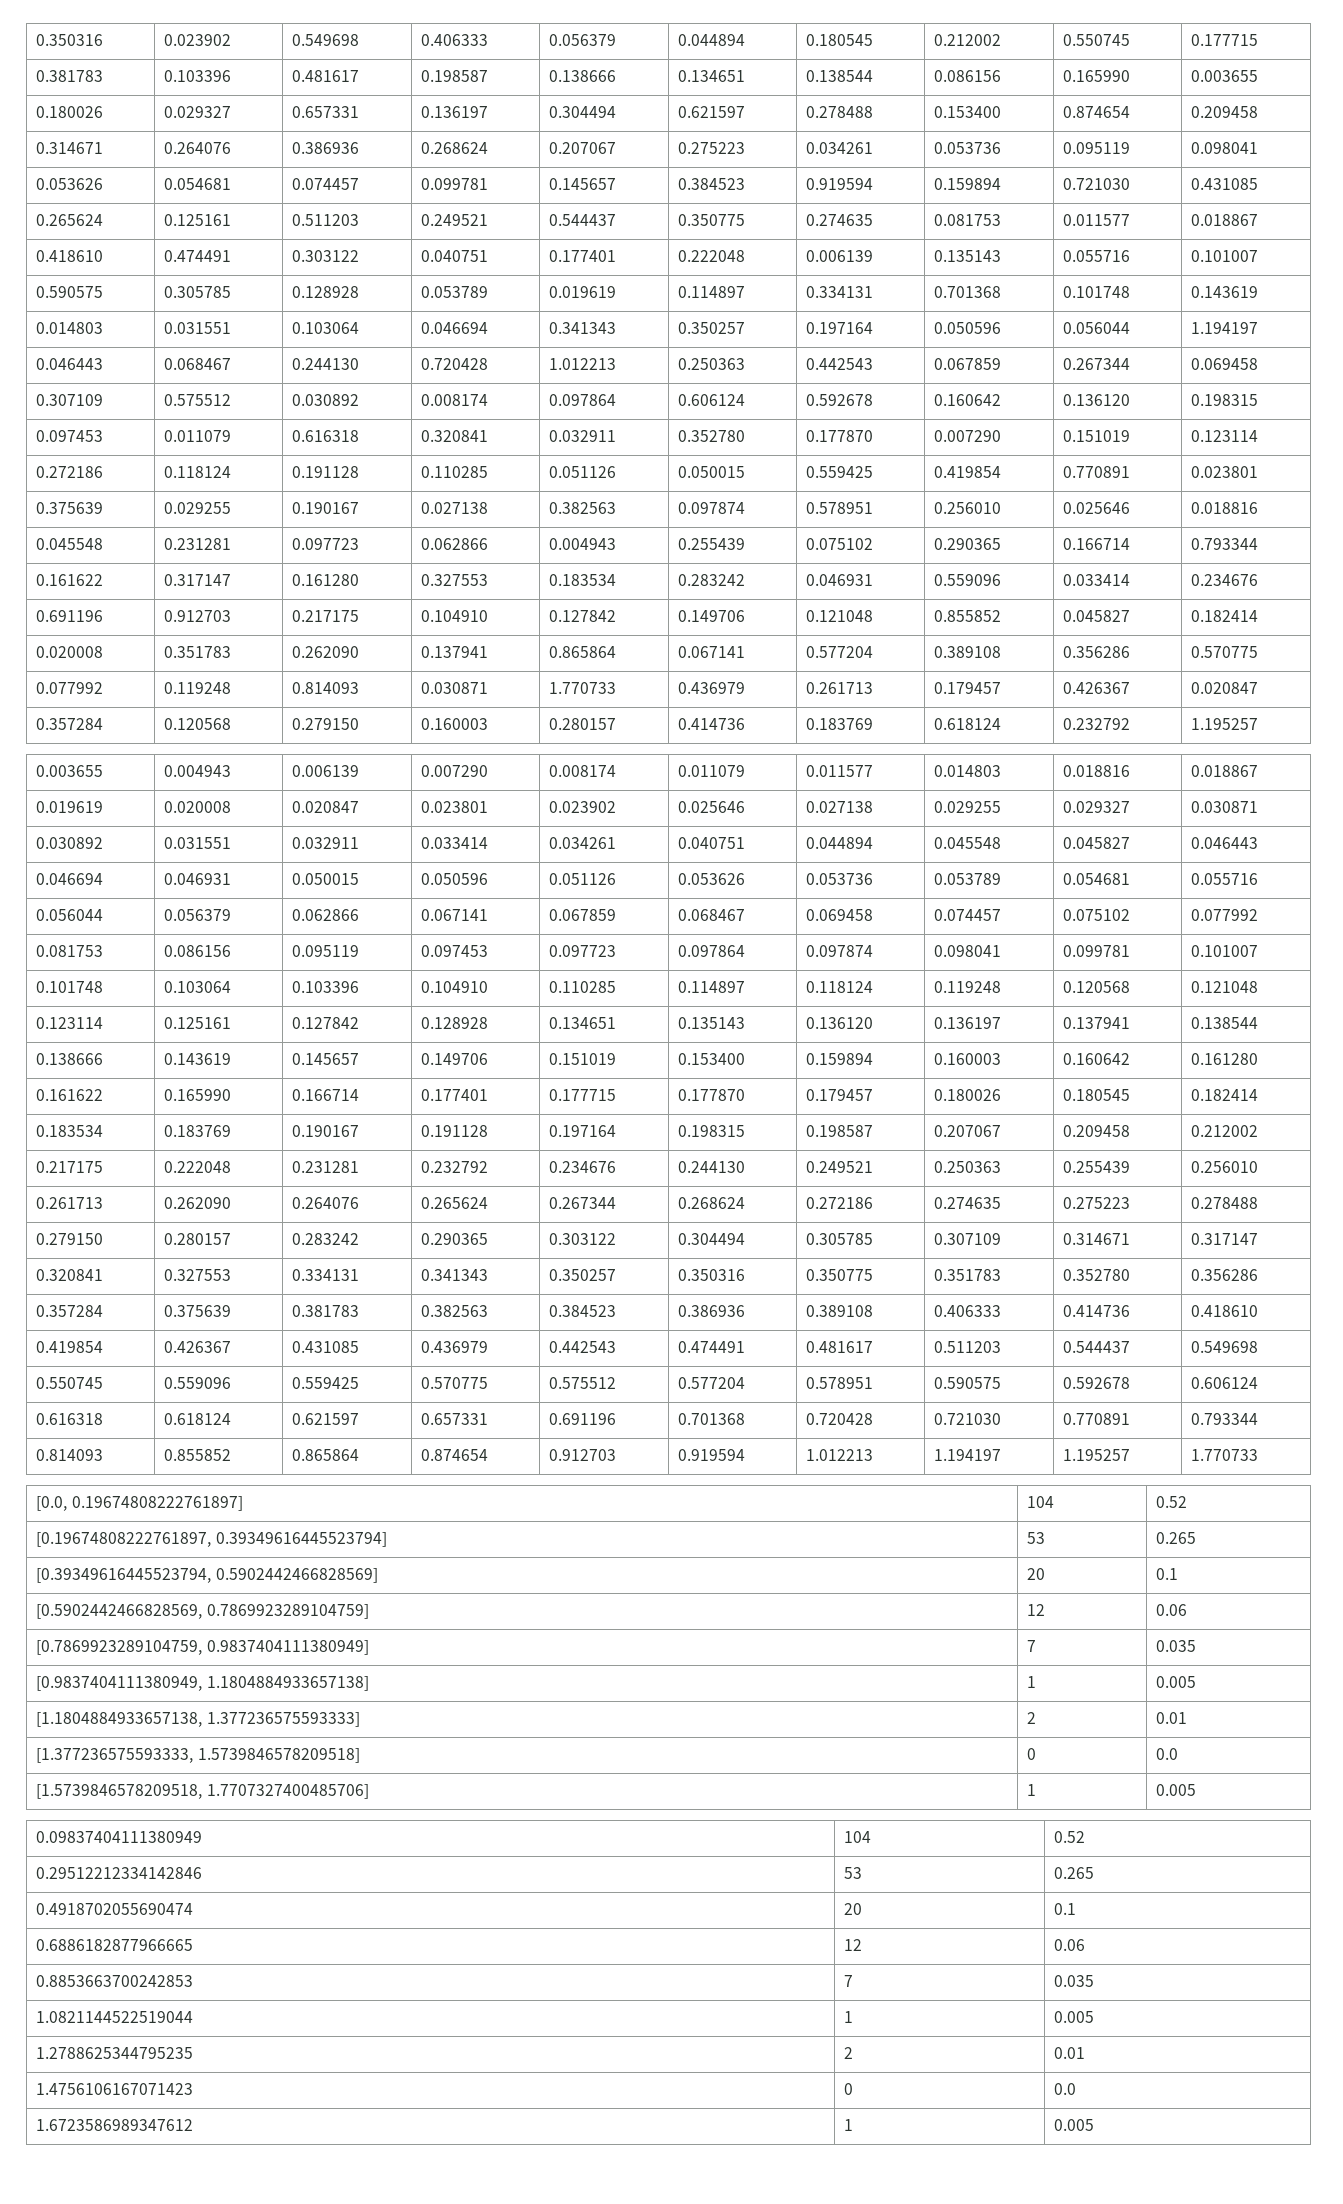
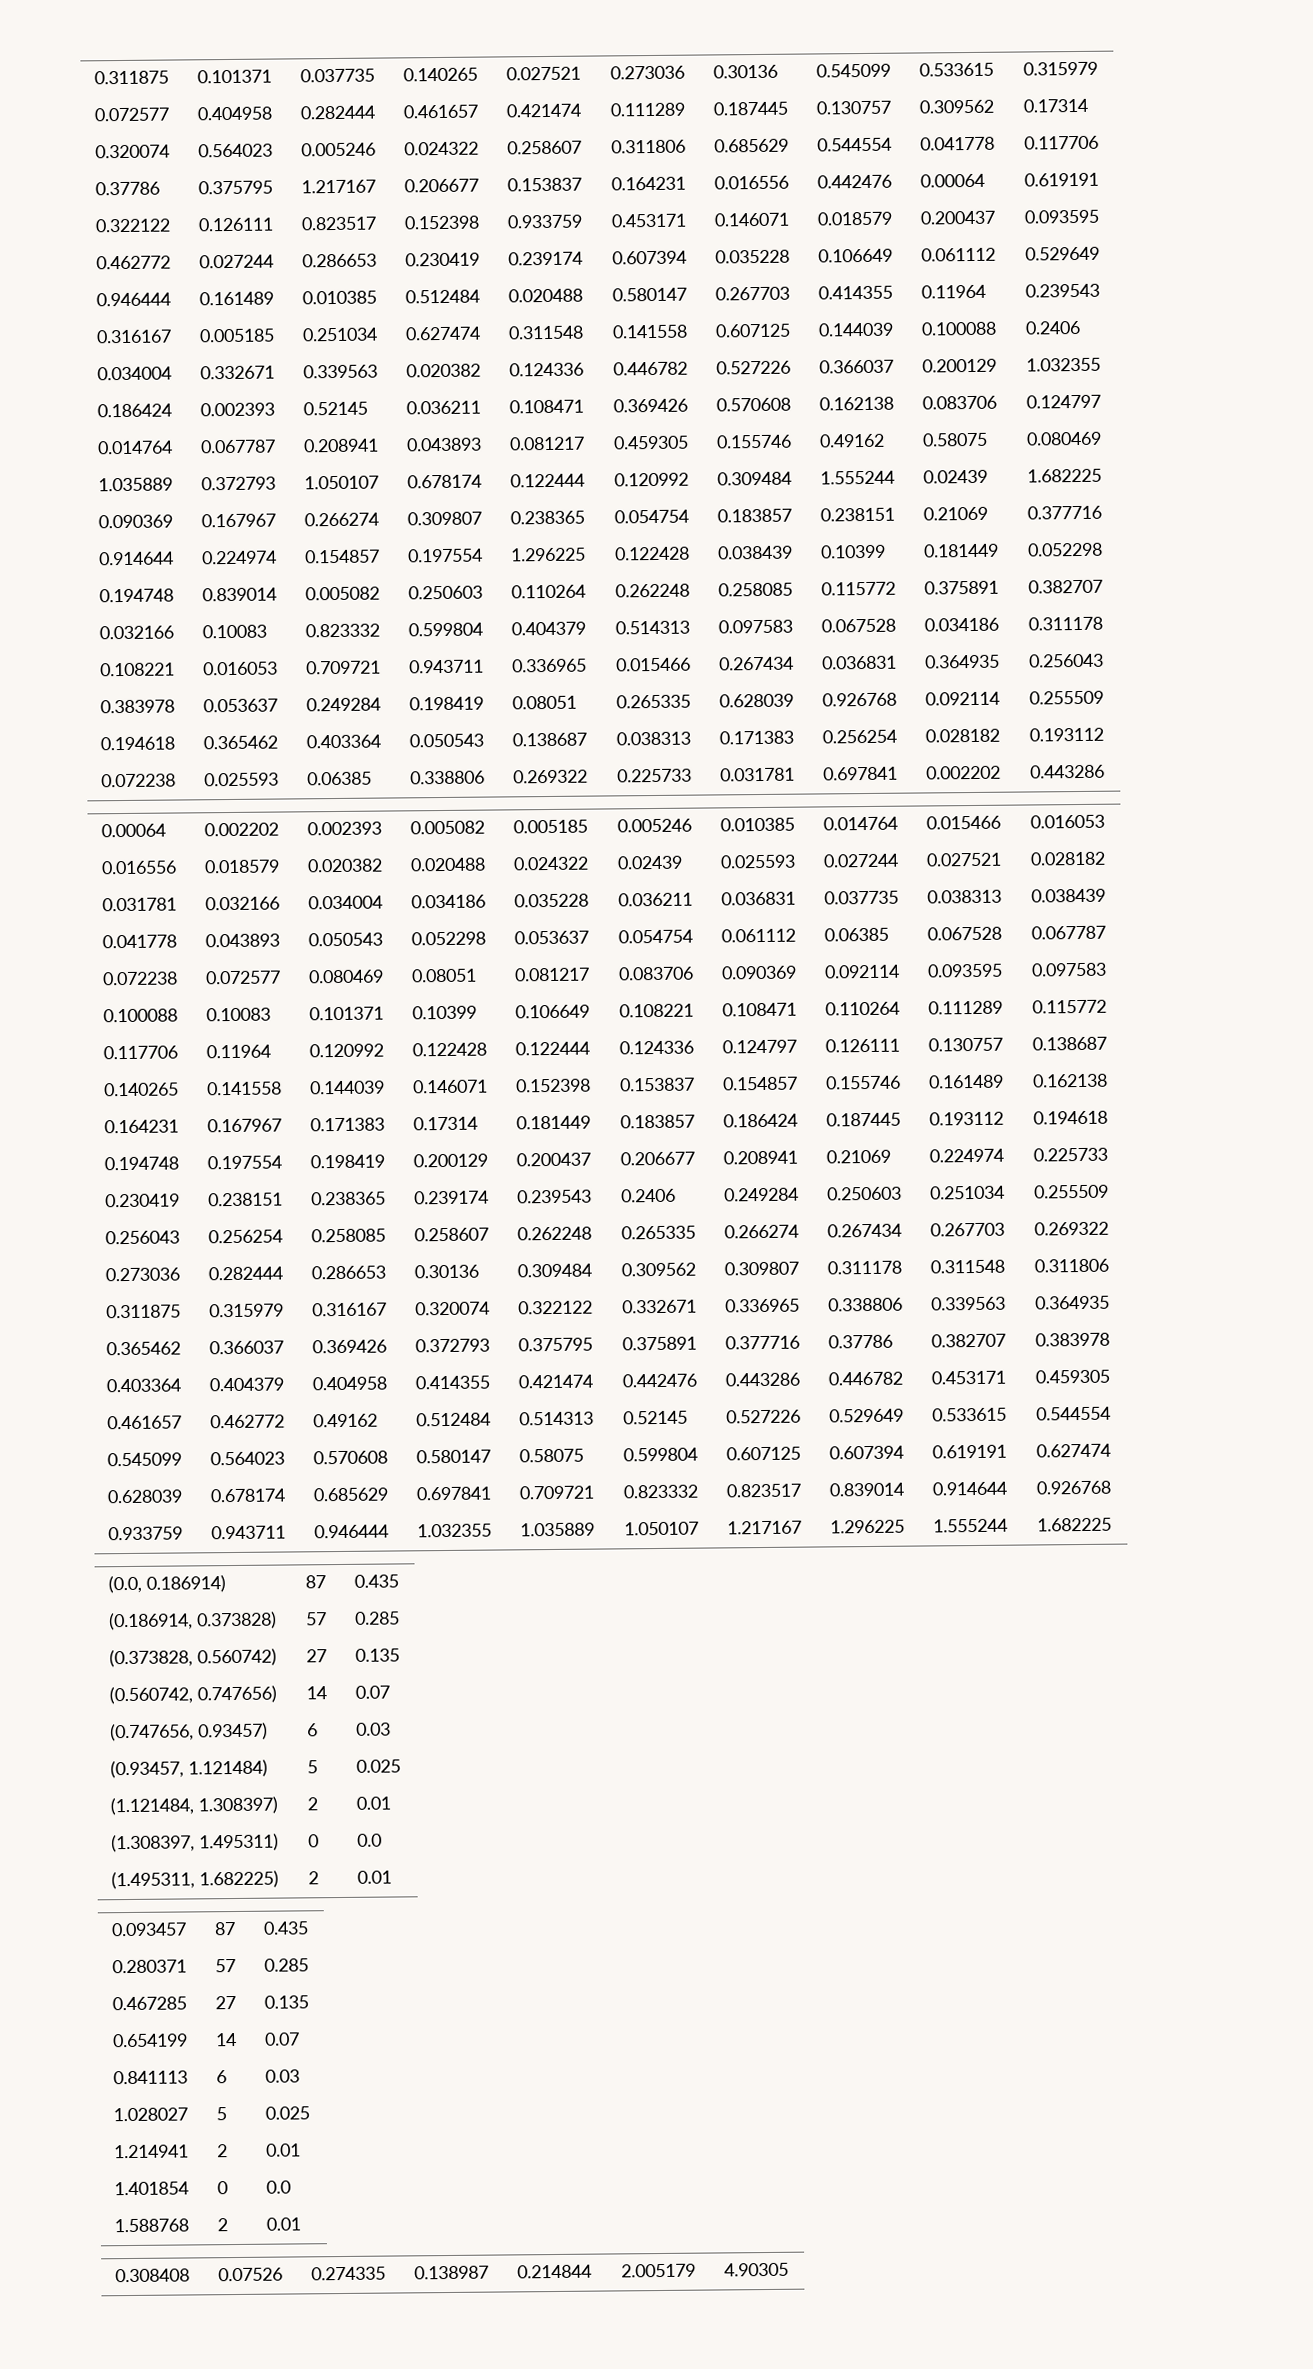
- 0.350316 | 0.023902 | 0.549698 | 0.406333 | 0.056379 | 0.044894 | 0.180545 | 0.212002 | 0.550745 | 0.177715
- 0.381783 | 0.103396 | 0.481617 | 0.198587 | 0.138666 | 0.134651 | 0.138544 | 0.086156 | 0.165990 | 0.003655
- 0.180026 | 0.029327 | 0.657331 | 0.136197 | 0.304494 | 0.621597 | 0.278488 | 0.153400 | 0.874654 | 0.209458
- 0.314671 | 0.264076 | 0.386936 | 0.268624 | 0.207067 | 0.275223 | 0.034261 | 0.053736 | 0.095119 | 0.098041
- 0.053626 | 0.054681 | 0.074457 | 0.099781 | 0.145657 | 0.384523 | 0.919594 | 0.159894 | 0.721030 | 0.431085
- 0.265624 | 0.125161 | 0.511203 | 0.249521 | 0.544437 | 0.350775 | 0.274635 | 0.081753 | 0.011577 | 0.018867
- 0.418610 | 0.474491 | 0.303122 | 0.040751 | 0.177401 | 0.222048 | 0.006139 | 0.135143 | 0.055716 | 0.101007
- 0.590575 | 0.305785 | 0.128928 | 0.053789 | 0.019619 | 0.114897 | 0.334131 | 0.701368 | 0.101748 | 0.143619
- 0.014803 | 0.031551 | 0.103064 | 0.046694 | 0.341343 | 0.350257 | 0.197164 | 0.050596 | 0.056044 | 1.194197
- 0.046443 | 0.068467 | 0.244130 | 0.720428 | 1.012213 | 0.250363 | 0.442543 | 0.067859 | 0.267344 | 0.069458
- 0.307109 | 0.575512 | 0.030892 | 0.008174 | 0.097864 | 0.606124 | 0.592678 | 0.160642 | 0.136120 | 0.198315
- 0.097453 | 0.011079 | 0.616318 | 0.320841 | 0.032911 | 0.352780 | 0.177870 | 0.007290 | 0.151019 | 0.123114
- 0.272186 | 0.118124 | 0.191128 | 0.110285 | 0.051126 | 0.050015 | 0.559425 | 0.419854 | 0.770891 | 0.023801
- 0.375639 | 0.029255 | 0.190167 | 0.027138 | 0.382563 | 0.097874 | 0.578951 | 0.256010 | 0.025646 | 0.018816
- 0.045548 | 0.231281 | 0.097723 | 0.062866 | 0.004943 | 0.255439 | 0.075102 | 0.290365 | 0.166714 | 0.793344
- 0.161622 | 0.317147 | 0.161280 | 0.327553 | 0.183534 | 0.283242 | 0.046931 | 0.559096 | 0.033414 | 0.234676
- 0.691196 | 0.912703 | 0.217175 | 0.104910 | 0.127842 | 0.149706 | 0.121048 | 0.855852 | 0.045827 | 0.182414
- 0.020008 | 0.351783 | 0.262090 | 0.137941 | 0.865864 | 0.067141 | 0.577204 | 0.389108 | 0.356286 | 0.570775
- 0.077992 | 0.119248 | 0.814093 | 0.030871 | 1.770733 | 0.436979 | 0.261713 | 0.179457 | 0.426367 | 0.020847
- 0.357284 | 0.120568 | 0.279150 | 0.160003 | 0.280157 | 0.414736 | 0.183769 | 0.618124 | 0.232792 | 1.195257
- 0.003655 | 0.004943 | 0.006139 | 0.007290 | 0.008174 | 0.011079 | 0.011577 | 0.014803 | 0.018816 | 0.018867
- 0.019619 | 0.020008 | 0.020847 | 0.023801 | 0.023902 | 0.025646 | 0.027138 | 0.029255 | 0.029327 | 0.030871
- 0.030892 | 0.031551 | 0.032911 | 0.033414 | 0.034261 | 0.040751 | 0.044894 | 0.045548 | 0.045827 | 0.046443
- 0.046694 | 0.046931 | 0.050015 | 0.050596 | 0.051126 | 0.053626 | 0.053736 | 0.053789 | 0.054681 | 0.055716
- 0.056044 | 0.056379 | 0.062866 | 0.067141 | 0.067859 | 0.068467 | 0.069458 | 0.074457 | 0.075102 | 0.077992
- 0.081753 | 0.086156 | 0.095119 | 0.097453 | 0.097723 | 0.097864 | 0.097874 | 0.098041 | 0.099781 | 0.101007
- 0.101748 | 0.103064 | 0.103396 | 0.104910 | 0.110285 | 0.114897 | 0.118124 | 0.119248 | 0.120568 | 0.121048
- 0.123114 | 0.125161 | 0.127842 | 0.128928 | 0.134651 | 0.135143 | 0.136120 | 0.136197 | 0.137941 | 0.138544
- 0.138666 | 0.143619 | 0.145657 | 0.149706 | 0.151019 | 0.153400 | 0.159894 | 0.160003 | 0.160642 | 0.161280
- 0.161622 | 0.165990 | 0.166714 | 0.177401 | 0.177715 | 0.177870 | 0.179457 | 0.180026 | 0.180545 | 0.182414
- 0.183534 | 0.183769 | 0.190167 | 0.191128 | 0.197164 | 0.198315 | 0.198587 | 0.207067 | 0.209458 | 0.212002
- 0.217175 | 0.222048 | 0.231281 | 0.232792 | 0.234676 | 0.244130 | 0.249521 | 0.250363 | 0.255439 | 0.256010
- 0.261713 | 0.262090 | 0.264076 | 0.265624 | 0.267344 | 0.268624 | 0.272186 | 0.274635 | 0.275223 | 0.278488
- 0.279150 | 0.280157 | 0.283242 | 0.290365 | 0.303122 | 0.304494 | 0.305785 | 0.307109 | 0.314671 | 0.317147
- 0.320841 | 0.327553 | 0.334131 | 0.341343 | 0.350257 | 0.350316 | 0.350775 | 0.351783 | 0.352780 | 0.356286
- 0.357284 | 0.375639 | 0.381783 | 0.382563 | 0.384523 | 0.386936 | 0.389108 | 0.406333 | 0.414736 | 0.418610
- 0.419854 | 0.426367 | 0.431085 | 0.436979 | 0.442543 | 0.474491 | 0.481617 | 0.511203 | 0.544437 | 0.549698
- 0.550745 | 0.559096 | 0.559425 | 0.570775 | 0.575512 | 0.577204 | 0.578951 | 0.590575 | 0.592678 | 0.606124
- 0.616318 | 0.618124 | 0.621597 | 0.657331 | 0.691196 | 0.701368 | 0.720428 | 0.721030 | 0.770891 | 0.793344
- 0.814093 | 0.855852 | 0.865864 | 0.874654 | 0.912703 | 0.919594 | 1.012213 | 1.194197 | 1.195257 | 1.770733
- [0.0, 0.19674808222761897] | 104 | 0.52
- [0.19674808222761897, 0.39349616445523794] | 53 | 0.265
- [0.39349616445523794, 0.5902442466828569] | 20 | 0.1
- [0.5902442466828569, 0.7869923289104759] | 12 | 0.06
- [0.7869923289104759, 0.9837404111380949] | 7 | 0.035
- [0.9837404111380949, 1.1804884933657138] | 1 | 0.005
- [1.1804884933657138, 1.377236575593333] | 2 | 0.01
- [1.377236575593333, 1.5739846578209518] | 0 | 0.0
- [1.5739846578209518, 1.7707327400485706] | 1 | 0.005
- 0.09837404111380949 | 104 | 0.52
- 0.29512212334142846 | 53 | 0.265
- 0.4918702055690474 | 20 | 0.1
- 0.6886182877966665 | 12 | 0.06
- 0.8853663700242853 | 7 | 0.035
- 1.0821144522519044 | 1 | 0.005
- 1.2788625344795235 | 2 | 0.01
- 1.4756106167071423 | 0 | 0.0
- 1.6723586989347612 | 1 | 0.005
+ 0.311875 | 0.101371 | 0.037735 | 0.140265 | 0.027521 | 0.273036 | 0.30136 | 0.545099 | 0.533615 | 0.315979
+ 0.072577 | 0.404958 | 0.282444 | 0.461657 | 0.421474 | 0.111289 | 0.187445 | 0.130757 | 0.309562 | 0.17314
+ 0.320074 | 0.564023 | 0.005246 | 0.024322 | 0.258607 | 0.311806 | 0.685629 | 0.544554 | 0.041778 | 0.117706
+ 0.37786 | 0.375795 | 1.217167 | 0.206677 | 0.153837 | 0.164231 | 0.016556 | 0.442476 | 0.00064 | 0.619191
+ 0.322122 | 0.126111 | 0.823517 | 0.152398 | 0.933759 | 0.453171 | 0.146071 | 0.018579 | 0.200437 | 0.093595
+ 0.462772 | 0.027244 | 0.286653 | 0.230419 | 0.239174 | 0.607394 | 0.035228 | 0.106649 | 0.061112 | 0.529649
+ 0.946444 | 0.161489 | 0.010385 | 0.512484 | 0.020488 | 0.580147 | 0.267703 | 0.414355 | 0.11964 | 0.239543
+ 0.316167 | 0.005185 | 0.251034 | 0.627474 | 0.311548 | 0.141558 | 0.607125 | 0.144039 | 0.100088 | 0.2406
+ 0.034004 | 0.332671 | 0.339563 | 0.020382 | 0.124336 | 0.446782 | 0.527226 | 0.366037 | 0.200129 | 1.032355
+ 0.186424 | 0.002393 | 0.52145 | 0.036211 | 0.108471 | 0.369426 | 0.570608 | 0.162138 | 0.083706 | 0.124797
+ 0.014764 | 0.067787 | 0.208941 | 0.043893 | 0.081217 | 0.459305 | 0.155746 | 0.49162 | 0.58075 | 0.080469
+ 1.035889 | 0.372793 | 1.050107 | 0.678174 | 0.122444 | 0.120992 | 0.309484 | 1.555244 | 0.02439 | 1.682225
+ 0.090369 | 0.167967 | 0.266274 | 0.309807 | 0.238365 | 0.054754 | 0.183857 | 0.238151 | 0.21069 | 0.377716
+ 0.914644 | 0.224974 | 0.154857 | 0.197554 | 1.296225 | 0.122428 | 0.038439 | 0.10399 | 0.181449 | 0.052298
+ 0.194748 | 0.839014 | 0.005082 | 0.250603 | 0.110264 | 0.262248 | 0.258085 | 0.115772 | 0.375891 | 0.382707
+ 0.032166 | 0.10083 | 0.823332 | 0.599804 | 0.404379 | 0.514313 | 0.097583 | 0.067528 | 0.034186 | 0.311178
+ 0.108221 | 0.016053 | 0.709721 | 0.943711 | 0.336965 | 0.015466 | 0.267434 | 0.036831 | 0.364935 | 0.256043
+ 0.383978 | 0.053637 | 0.249284 | 0.198419 | 0.08051 | 0.265335 | 0.628039 | 0.926768 | 0.092114 | 0.255509
+ 0.194618 | 0.365462 | 0.403364 | 0.050543 | 0.138687 | 0.038313 | 0.171383 | 0.256254 | 0.028182 | 0.193112
+ 0.072238 | 0.025593 | 0.06385 | 0.338806 | 0.269322 | 0.225733 | 0.031781 | 0.697841 | 0.002202 | 0.443286
+ 0.00064 | 0.002202 | 0.002393 | 0.005082 | 0.005185 | 0.005246 | 0.010385 | 0.014764 | 0.015466 | 0.016053
+ 0.016556 | 0.018579 | 0.020382 | 0.020488 | 0.024322 | 0.02439 | 0.025593 | 0.027244 | 0.027521 | 0.028182
+ 0.031781 | 0.032166 | 0.034004 | 0.034186 | 0.035228 | 0.036211 | 0.036831 | 0.037735 | 0.038313 | 0.038439
+ 0.041778 | 0.043893 | 0.050543 | 0.052298 | 0.053637 | 0.054754 | 0.061112 | 0.06385 | 0.067528 | 0.067787
+ 0.072238 | 0.072577 | 0.080469 | 0.08051 | 0.081217 | 0.083706 | 0.090369 | 0.092114 | 0.093595 | 0.097583
+ 0.100088 | 0.10083 | 0.101371 | 0.10399 | 0.106649 | 0.108221 | 0.108471 | 0.110264 | 0.111289 | 0.115772
+ 0.117706 | 0.11964 | 0.120992 | 0.122428 | 0.122444 | 0.124336 | 0.124797 | 0.126111 | 0.130757 | 0.138687
+ 0.140265 | 0.141558 | 0.144039 | 0.146071 | 0.152398 | 0.153837 | 0.154857 | 0.155746 | 0.161489 | 0.162138
+ 0.164231 | 0.167967 | 0.171383 | 0.17314 | 0.181449 | 0.183857 | 0.186424 | 0.187445 | 0.193112 | 0.194618
+ 0.194748 | 0.197554 | 0.198419 | 0.200129 | 0.200437 | 0.206677 | 0.208941 | 0.21069 | 0.224974 | 0.225733
+ 0.230419 | 0.238151 | 0.238365 | 0.239174 | 0.239543 | 0.2406 | 0.249284 | 0.250603 | 0.251034 | 0.255509
+ 0.256043 | 0.256254 | 0.258085 | 0.258607 | 0.262248 | 0.265335 | 0.266274 | 0.267434 | 0.267703 | 0.269322
+ 0.273036 | 0.282444 | 0.286653 | 0.30136 | 0.309484 | 0.309562 | 0.309807 | 0.311178 | 0.311548 | 0.311806
+ 0.311875 | 0.315979 | 0.316167 | 0.320074 | 0.322122 | 0.332671 | 0.336965 | 0.338806 | 0.339563 | 0.364935
+ 0.365462 | 0.366037 | 0.369426 | 0.372793 | 0.375795 | 0.375891 | 0.377716 | 0.37786 | 0.382707 | 0.383978
+ 0.403364 | 0.404379 | 0.404958 | 0.414355 | 0.421474 | 0.442476 | 0.443286 | 0.446782 | 0.453171 | 0.459305
+ 0.461657 | 0.462772 | 0.49162 | 0.512484 | 0.514313 | 0.52145 | 0.527226 | 0.529649 | 0.533615 | 0.544554
+ 0.545099 | 0.564023 | 0.570608 | 0.580147 | 0.58075 | 0.599804 | 0.607125 | 0.607394 | 0.619191 | 0.627474
+ 0.628039 | 0.678174 | 0.685629 | 0.697841 | 0.709721 | 0.823332 | 0.823517 | 0.839014 | 0.914644 | 0.926768
+ 0.933759 | 0.943711 | 0.946444 | 1.032355 | 1.035889 | 1.050107 | 1.217167 | 1.296225 | 1.555244 | 1.682225
+ (0.0, 0.186914) | 87 | 0.435
+ (0.186914, 0.373828) | 57 | 0.285
+ (0.373828, 0.560742) | 27 | 0.135
+ (0.560742, 0.747656) | 14 | 0.07
+ (0.747656, 0.93457) | 6 | 0.03
+ (0.93457, 1.121484) | 5 | 0.025
+ (1.121484, 1.308397) | 2 | 0.01
+ (1.308397, 1.495311) | 0 | 0.0
+ (1.495311, 1.682225) | 2 | 0.01
+ 0.093457 | 87 | 0.435
+ 0.280371 | 57 | 0.285
+ 0.467285 | 27 | 0.135
+ 0.654199 | 14 | 0.07
+ 0.841113 | 6 | 0.03
+ 1.028027 | 5 | 0.025
+ 1.214941 | 2 | 0.01
+ 1.401854 | 0 | 0.0
+ 1.588768 | 2 | 0.01
+ 0.308408 | 0.07526 | 0.274335 | 0.138987 | 0.214844 | 2.005179 | 4.90305

